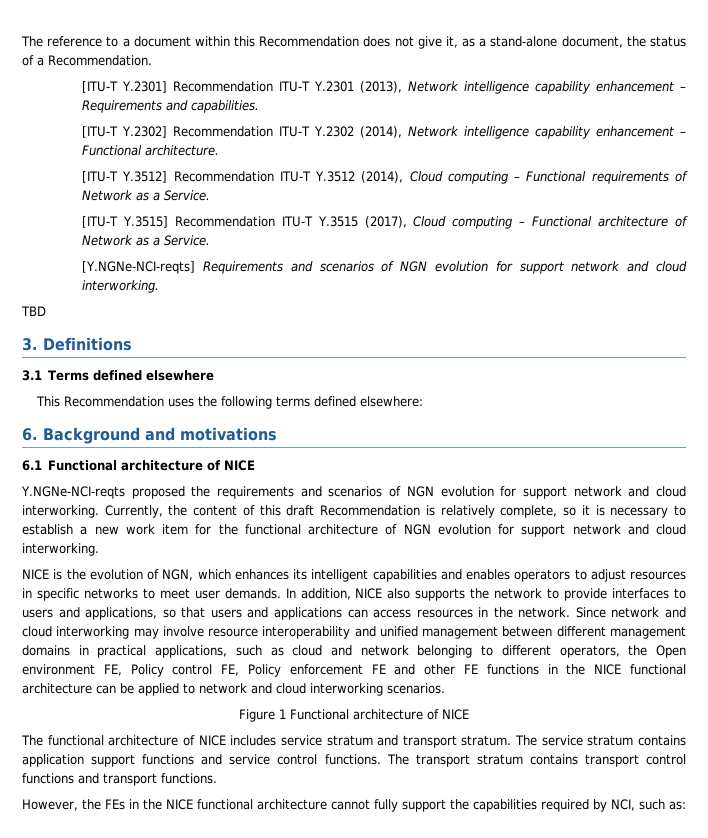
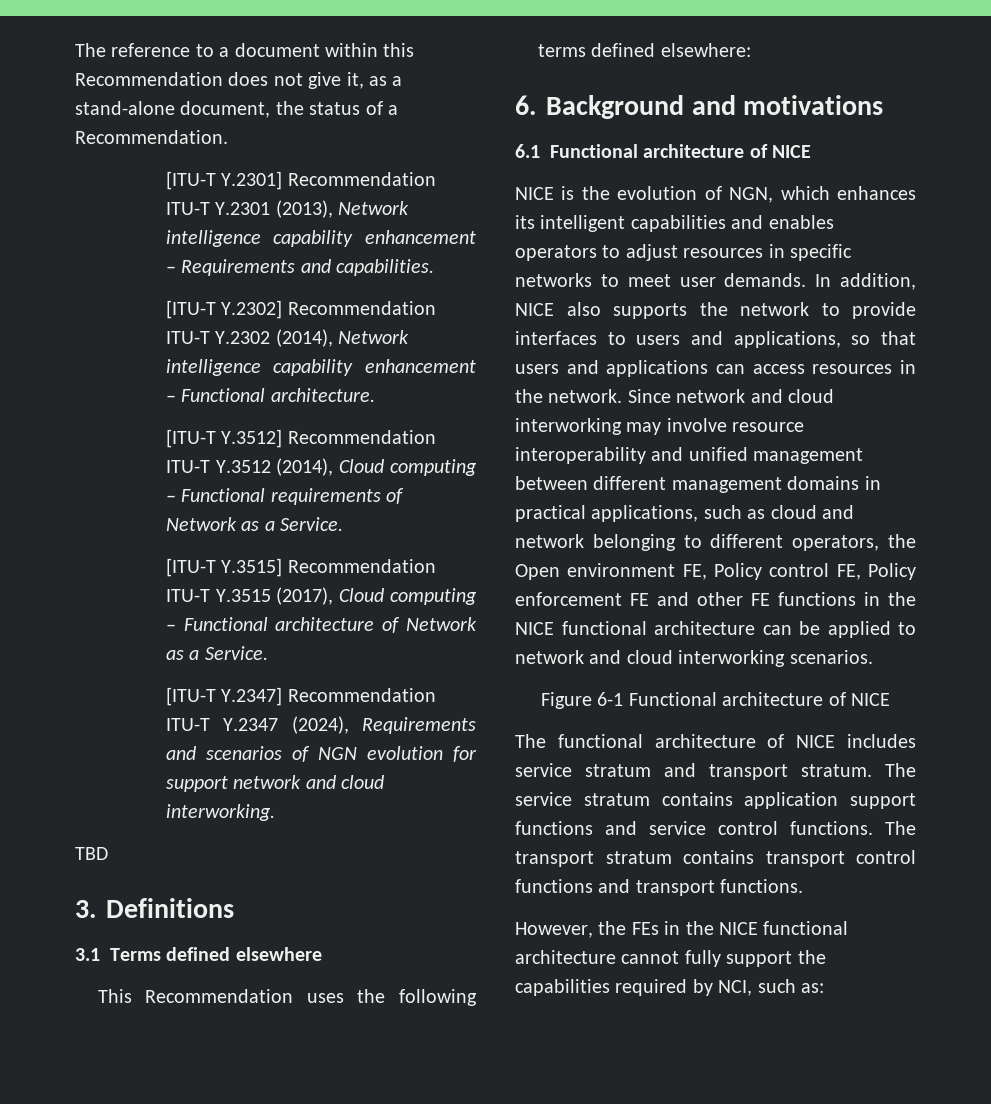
- [Y.NGNe-NCI-reqts] Requirements and scenarios of NGN evolution for support network and cloud interworking.
+ [ITU-T Y.2347] Recommendation ITU-T Y.2347 (2024), Requirements and scenarios of NGN evolution for support network and cloud interworking.
- Y.NGNe-NCI-reqts proposed the requirements and scenarios of NGN evolution for support network and cloud interworking. Currently, the content of this draft Recommendation is relatively complete, so it is necessary to establish a new work item for the functional architecture of NGN evolution for support network and cloud interworking.
- Figure 1 Functional architecture of NICE
+ Figure 6-1 Functional architecture of NICE

